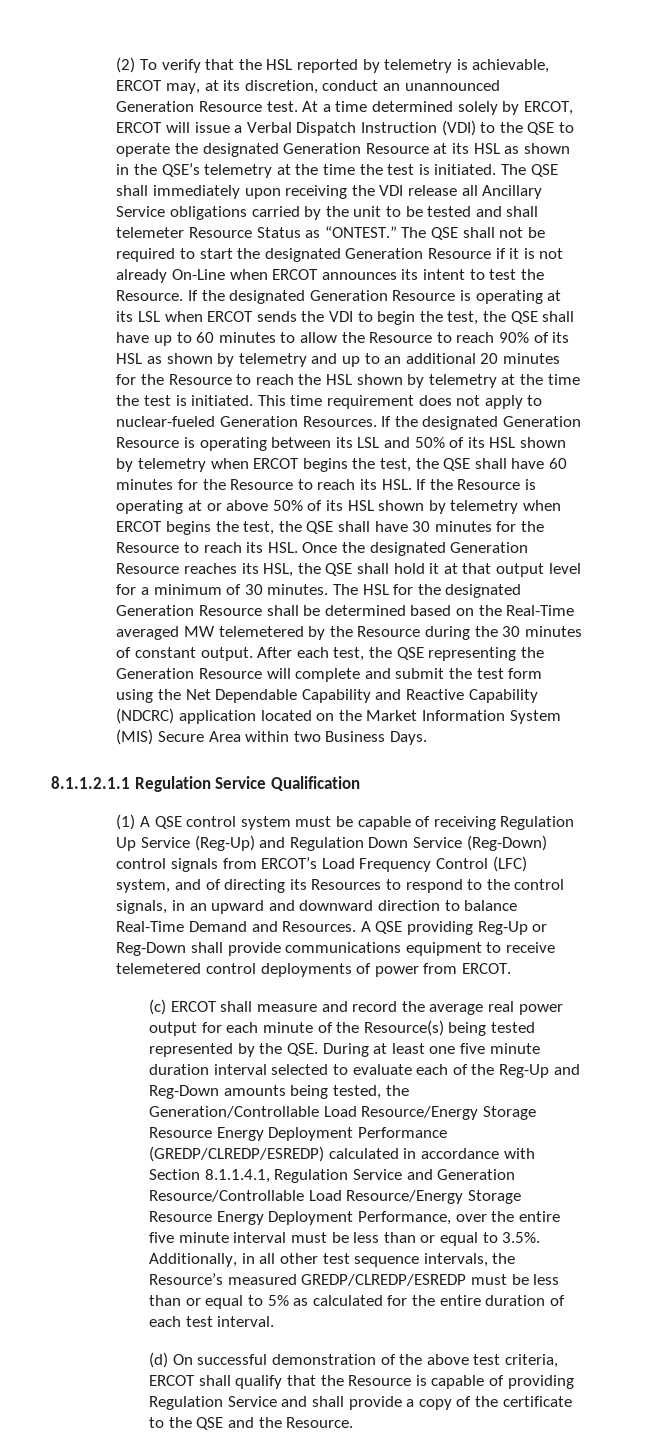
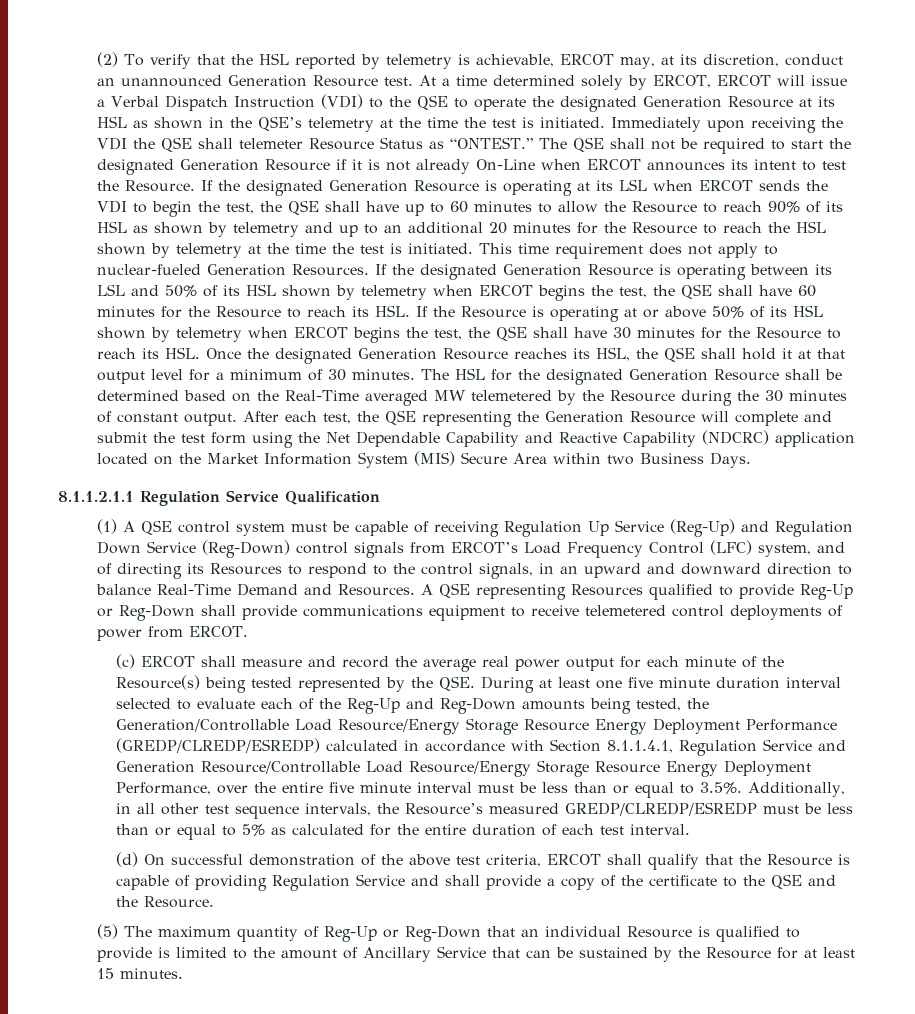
- The QSE shall immediately upon receiving the VDI release all Ancillary Service obligations carried by the unit to be tested and shall telemeter Resource Status as “ONTEST.”
+ Immediately upon receiving the VDI the QSE shall telemeter Resource Status as “ONTEST.”
- A QSE providing Reg-Up or Reg-Down shall provide communications equipment to receive telemetered control deployments of power from ERCOT.
+ A QSE representing Resources qualified to provide Reg-Up or Reg-Down shall provide communications equipment to receive telemetered control deployments of power from ERCOT.
+ (5) The maximum quantity of Reg-Up or Reg-Down that an individual Resource is qualified to provide is limited to the amount of Ancillary Service that can be sustained by the Resource for at least 15 minutes.

